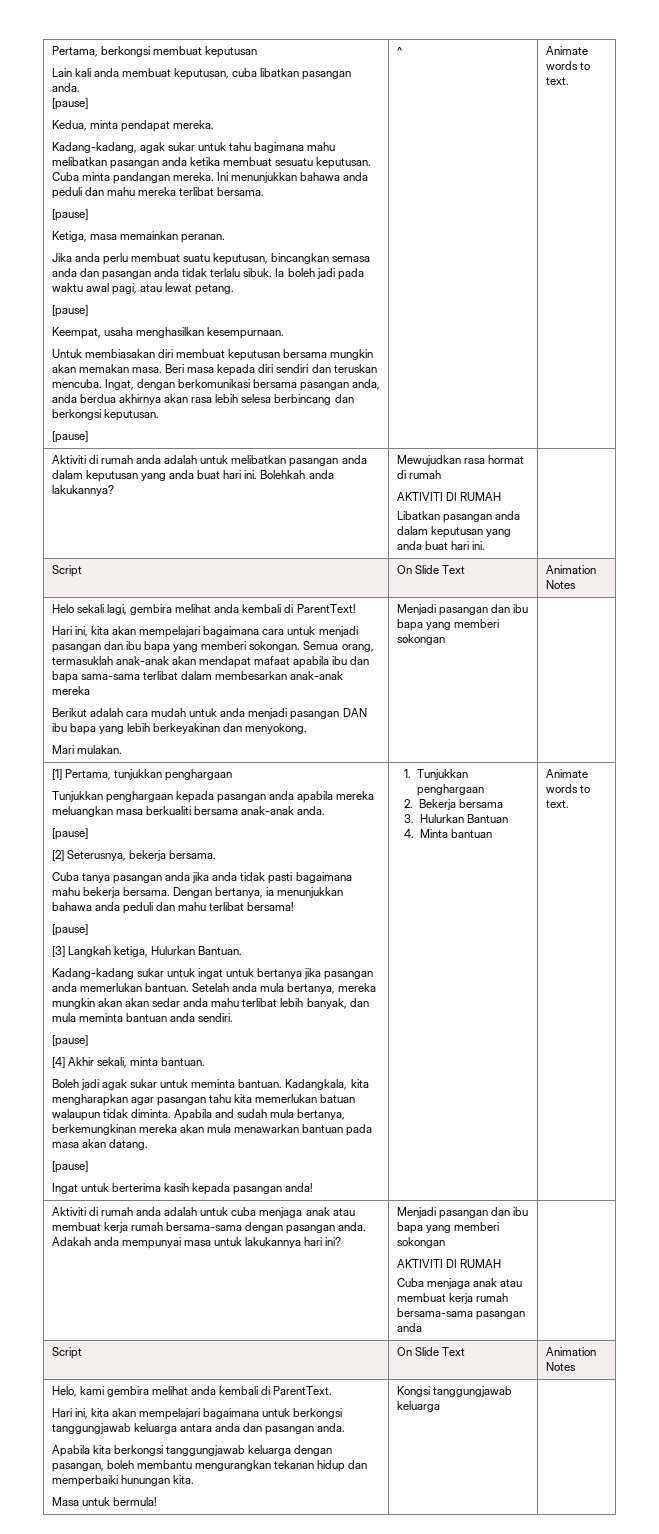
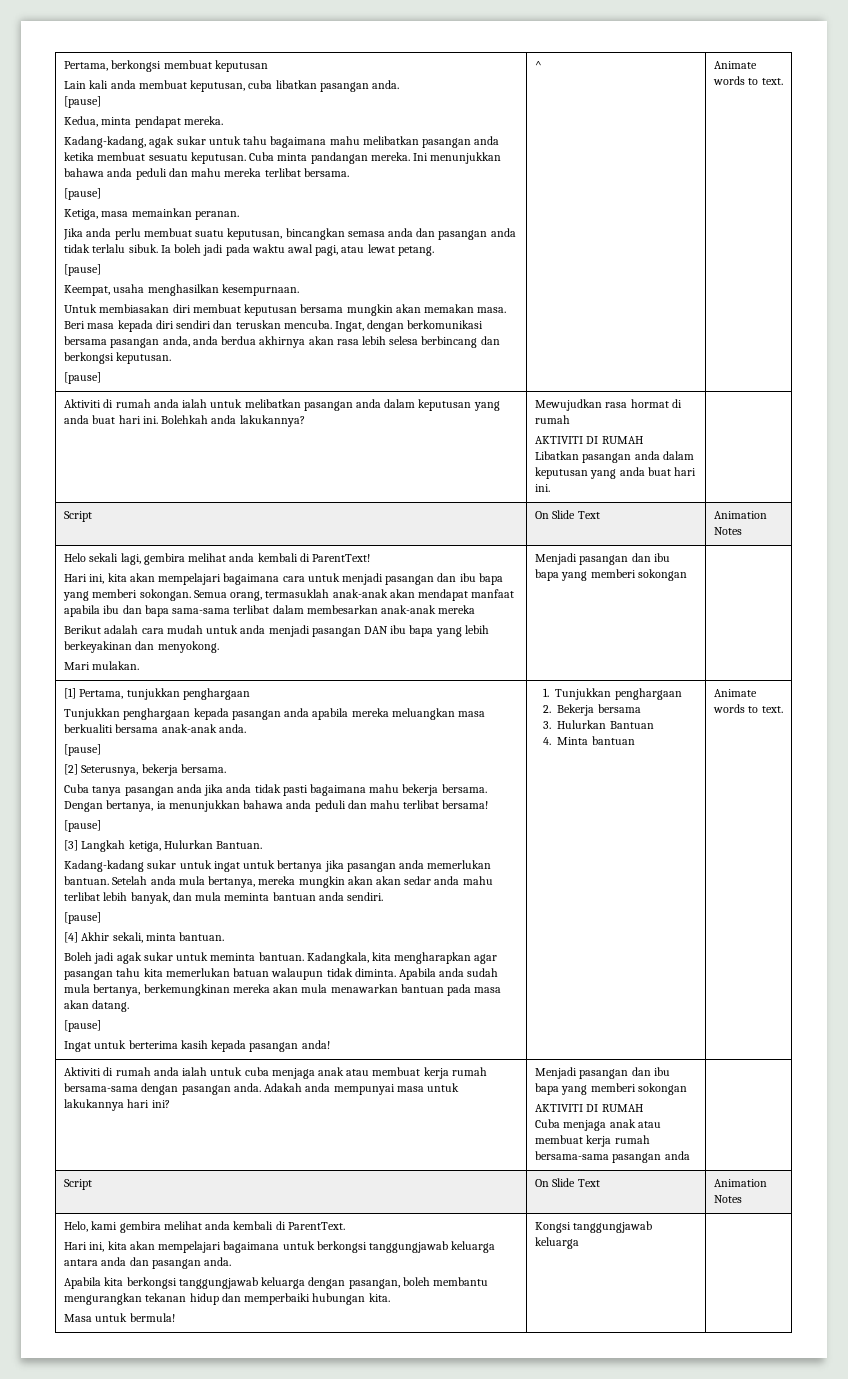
- Kadang-kadang, agak sukar untuk tahu bagimana mahu melibatkan pasangan anda ketika membuat sesuatu keputusan.
+ Kadang-kadang, agak sukar untuk tahu bagaimana mahu melibatkan pasangan anda ketika membuat sesuatu keputusan.
- Aktiviti di rumah anda adalah untuk melibatkan pasangan anda dalam keputusan yang anda buat hari ini. Bolehkah anda lakukannya? | Mewujudkan rasa hormat di rumah
+ Aktiviti di rumah anda ialah untuk melibatkan pasangan anda dalam keputusan yang anda buat hari ini. Bolehkah anda lakukannya? | Mewujudkan rasa hormat di rumah
- Semua orang, termasuklah anak-anak akan mendapat mafaat apabila ibu dan bapa sama-sama terlibat dalam membesarkan anak-anak mereka
+ Semua orang, termasuklah anak-anak akan mendapat manfaat apabila ibu dan bapa sama-sama terlibat dalam membesarkan anak-anak mereka
- Apabila and sudah mula bertanya, berkemungkinan mereka akan mula menawarkan bantuan pada masa akan datang.
+ Apabila anda sudah mula bertanya, berkemungkinan mereka akan mula menawarkan bantuan pada masa akan datang.
- Aktiviti di rumah anda adalah untuk cuba menjaga anak atau membuat kerja rumah bersama-sama dengan pasangan anda.
+ Aktiviti di rumah anda ialah untuk cuba menjaga anak atau membuat kerja rumah bersama-sama dengan pasangan anda.
- Apabila kita berkongsi tanggungjawab keluarga dengan pasangan, boleh membantu mengurangkan tekanan hidup dan memperbaiki hunungan kita.
+ Apabila kita berkongsi tanggungjawab keluarga dengan pasangan, boleh membantu mengurangkan tekanan hidup dan memperbaiki hubungan kita.

